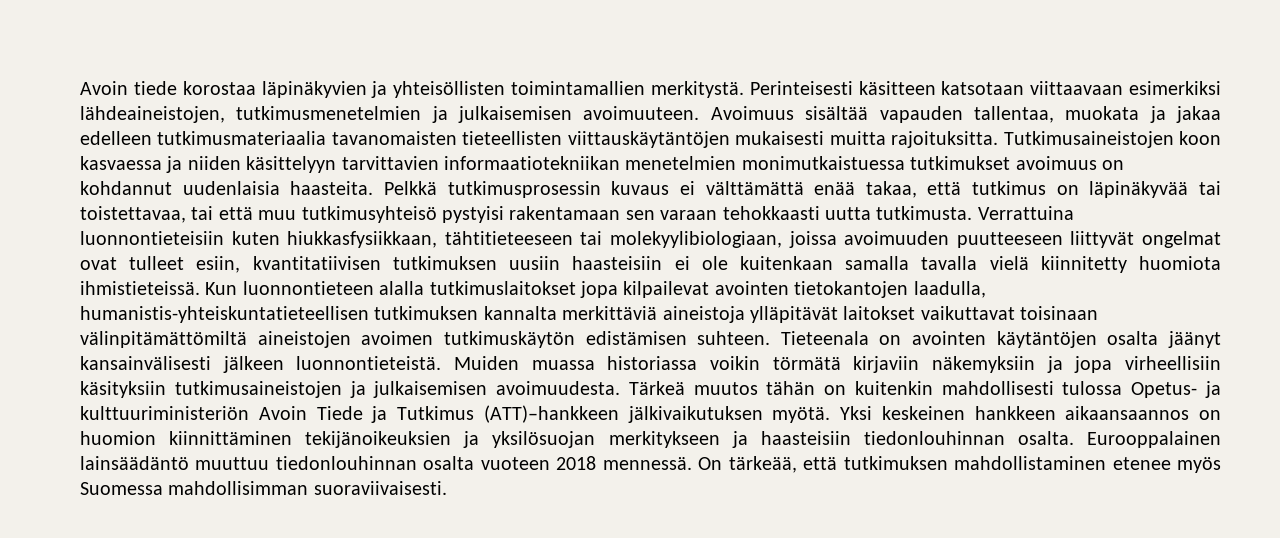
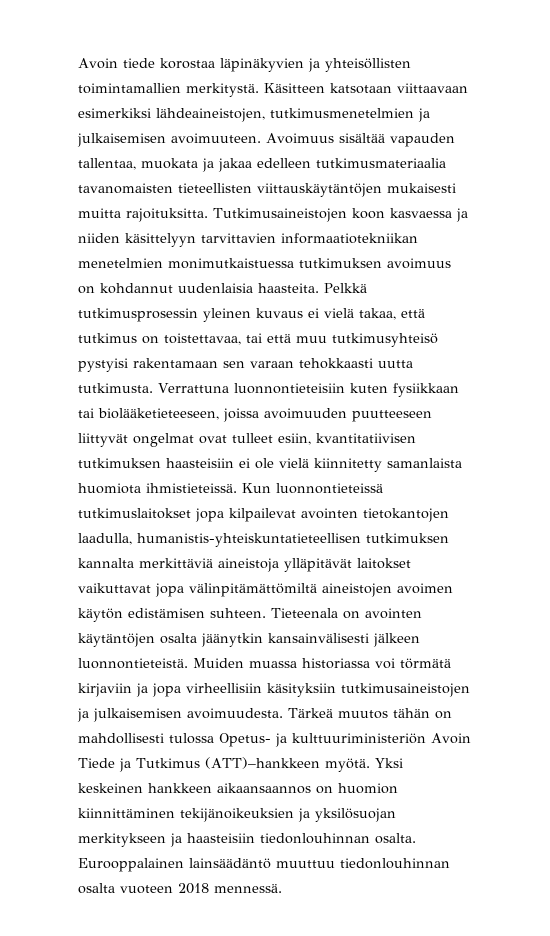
- Perinteisesti käsitteen katsotaan viittaavaan esimerkiksi lähdeaineistojen, tutkimusmenetelmien ja julkaisemisen avoimuuteen.
+ Käsitteen katsotaan viittaavaan esimerkiksi lähdeaineistojen, tutkimusmenetelmien ja julkaisemisen avoimuuteen.
- Tutkimusaineistojen koon kasvaessa ja niiden käsittelyyn tarvittavien informaatiotekniikan menetelmien monimutkaistuessa tutkimukset avoimuus on kohdannut uudenlaisia haasteita.
+ Tutkimusaineistojen koon kasvaessa ja niiden käsittelyyn tarvittavien informaatiotekniikan menetelmien monimutkaistuessa tutkimuksen avoimuus on kohdannut uudenlaisia haasteita.
- Pelkkä tutkimusprosessin kuvaus ei välttämättä enää takaa, että tutkimus on läpinäkyvää tai toistettavaa, tai että muu tutkimusyhteisö pystyisi rakentamaan sen varaan tehokkaasti uutta tutkimusta.
+ Pelkkä tutkimusprosessin yleinen kuvaus ei vielä takaa, että tutkimus on toistettavaa, tai että muu tutkimusyhteisö pystyisi rakentamaan sen varaan tehokkaasti uutta tutkimusta.
- Verrattuina luonnontieteisiin kuten hiukkasfysiikkaan, tähtitieteeseen tai molekyylibiologiaan, joissa avoimuuden puutteeseen liittyvät ongelmat ovat tulleet esiin, kvantitatiivisen tutkimuksen uusiin haasteisiin ei ole kuitenkaan samalla tavalla vielä kiinnitetty huomiota ihmistieteissä.
+ Verrattuna luonnontieteisiin kuten fysiikkaan tai biolääketieteeseen, joissa avoimuuden puutteeseen liittyvät ongelmat ovat tulleet esiin, kvantitatiivisen tutkimuksen haasteisiin ei ole vielä kiinnitetty samanlaista huomiota ihmistieteissä.
- Kun luonnontieteen alalla tutkimuslaitokset jopa kilpailevat avointen tietokantojen laadulla, humanistis-yhteiskuntatieteellisen tutkimuksen kannalta merkittäviä aineistoja ylläpitävät laitokset vaikuttavat toisinaan välinpitämättömiltä aineistojen avoimen tutkimuskäytön edistämisen suhteen.
+ Kun luonnontieteissä tutkimuslaitokset jopa kilpailevat avointen tietokantojen laadulla, humanistis-yhteiskuntatieteellisen tutkimuksen kannalta merkittäviä aineistoja ylläpitävät laitokset vaikuttavat jopa välinpitämättömiltä aineistojen avoimen käytön edistämisen suhteen.
- Tieteenala on avointen käytäntöjen osalta jäänyt kansainvälisesti jälkeen luonnontieteistä.
+ Tieteenala on avointen käytäntöjen osalta jäänytkin kansainvälisesti jälkeen luonnontieteistä.
- Muiden muassa historiassa voikin törmätä kirjaviin näkemyksiin ja jopa virheellisiin käsityksiin tutkimusaineistojen ja julkaisemisen avoimuudesta.
+ Muiden muassa historiassa voi törmätä kirjaviin ja jopa virheellisiin käsityksiin tutkimusaineistojen ja julkaisemisen avoimuudesta.
- Tärkeä muutos tähän on kuitenkin mahdollisesti tulossa Opetus- ja kulttuuriministeriön Avoin Tiede ja Tutkimus (ATT)–hankkeen jälkivaikutuksen myötä.
+ Tärkeä muutos tähän on mahdollisesti tulossa Opetus- ja kulttuuriministeriön Avoin Tiede ja Tutkimus (ATT)–hankkeen myötä.
- On tärkeää, että tutkimuksen mahdollistaminen etenee myös Suomessa mahdollisimman suoraviivaisesti.

